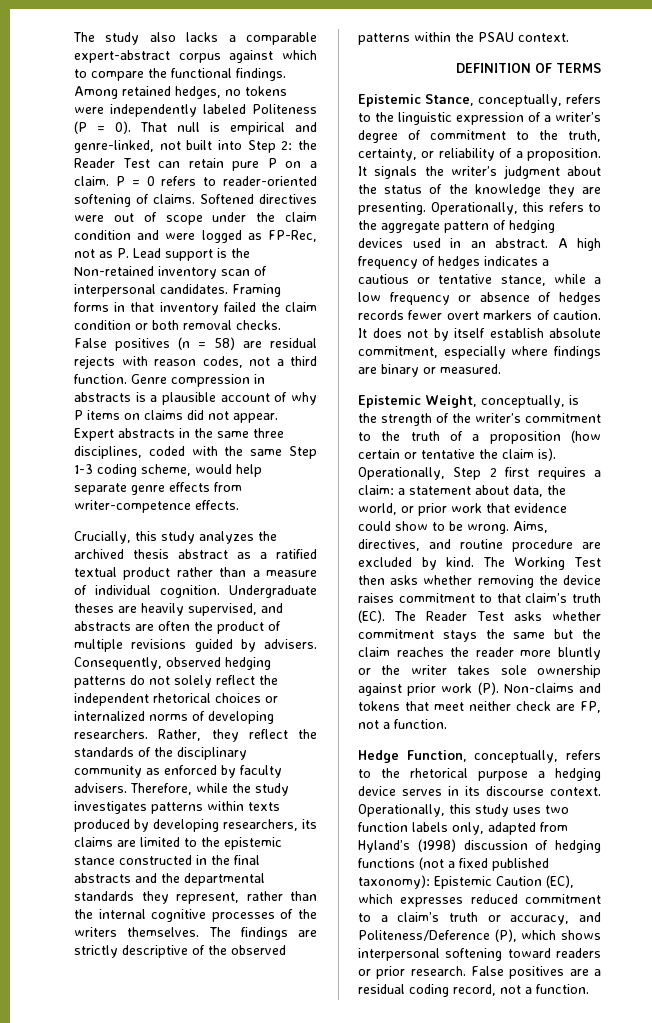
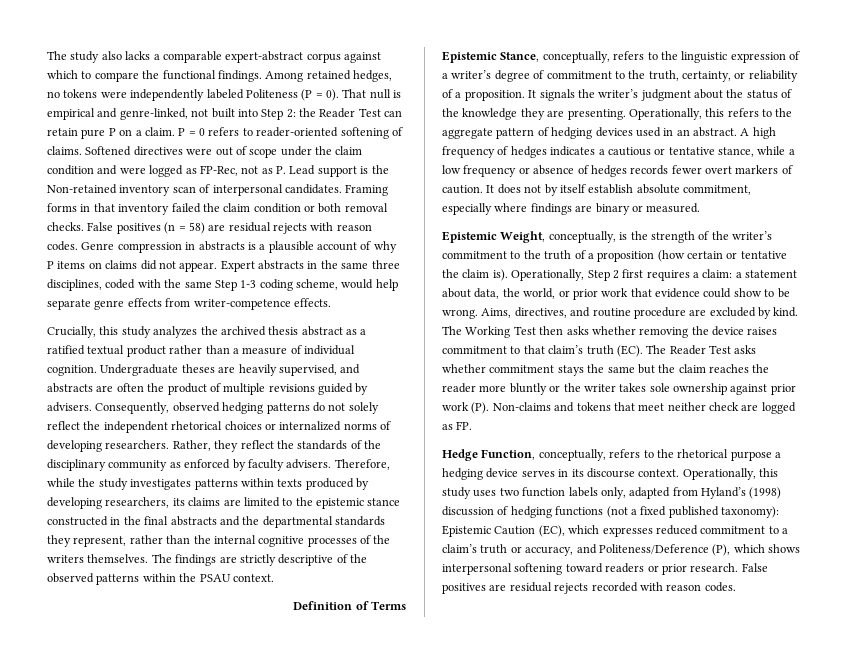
- False positives (n = 58) are residual rejects with reason codes, not a third function.
+ False positives (n = 58) are residual rejects with reason codes.
- DEFINITION OF TERMS
+ Definition of Terms
- The Working Test then asks whether removing the device raises commitment to that claim’s truth (EC). The Reader Test asks whether commitment stays the same but the claim reaches the reader more bluntly or the writer takes sole ownership against prior work (P). Non-claims and tokens that meet neither check are FP, not a function.
+ The Working Test then asks whether removing the device raises commitment to that claim’s truth (EC). The Reader Test asks whether commitment stays the same but the claim reaches the reader more bluntly or the writer takes sole ownership against prior work (P). Non-claims and tokens that meet neither check are logged as FP.
- False positives are a residual coding record, not a function.
+ False positives are residual rejects recorded with reason codes.

